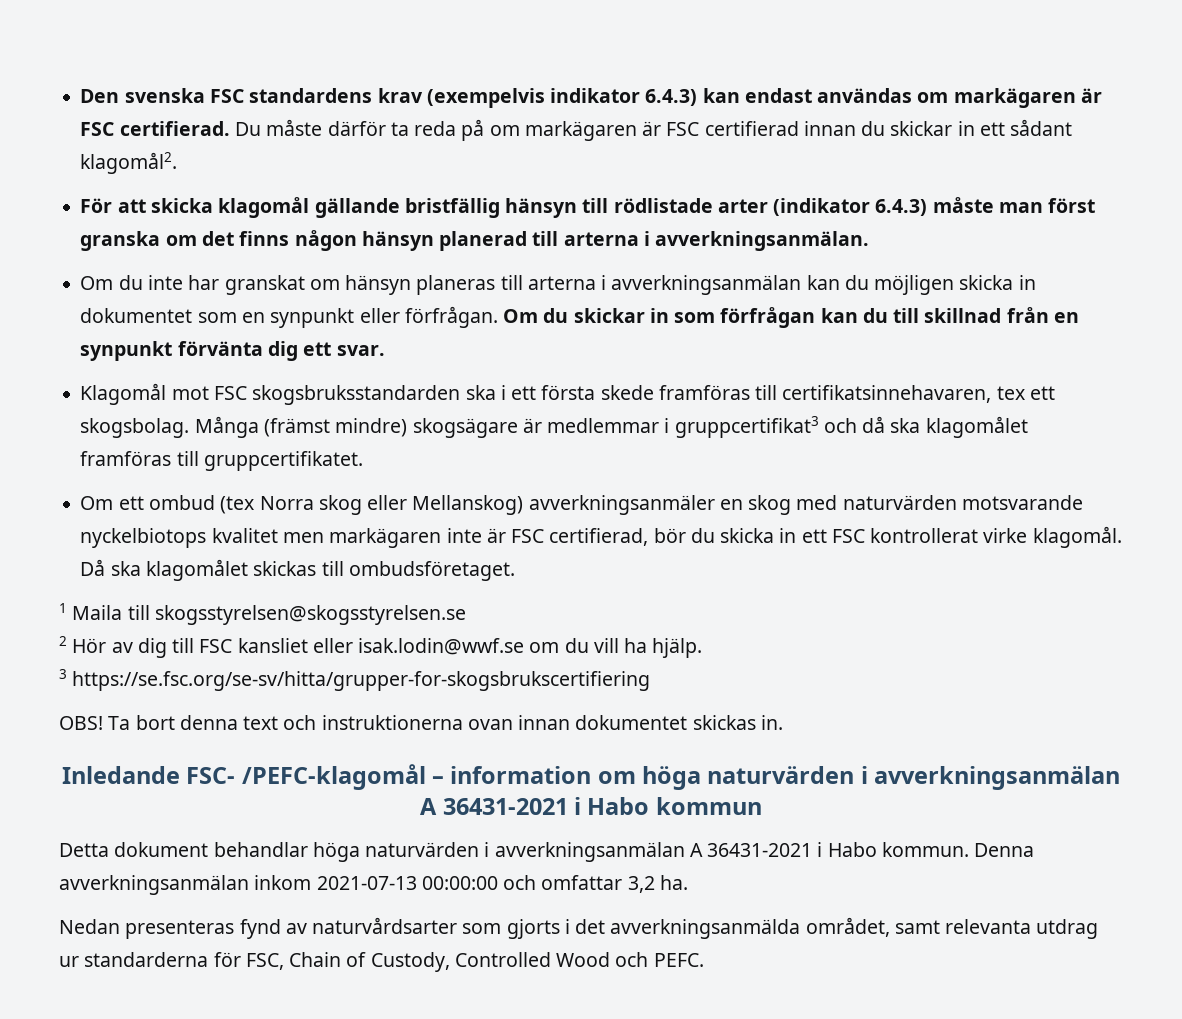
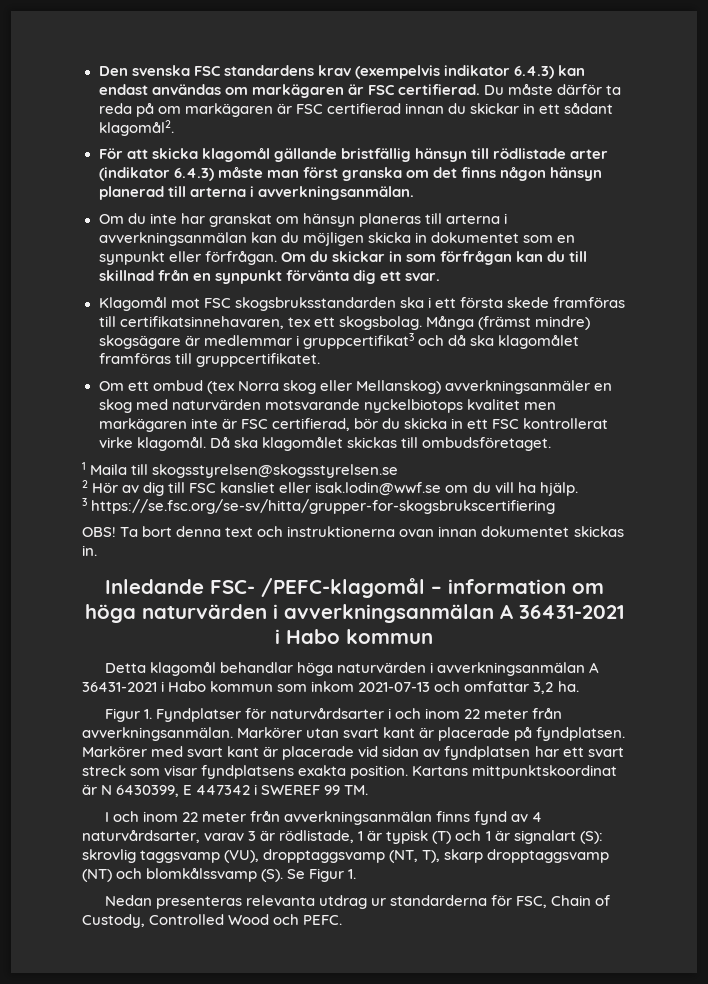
- Detta dokument behandlar höga naturvärden i avverkningsanmälan A 36431-2021 i Habo kommun. Denna avverkningsanmälan inkom 2021-07-13 00:00:00 och omfattar 3,2 ha.
+ Detta klagomål behandlar höga naturvärden i avverkningsanmälan A 36431-2021 i Habo kommun som inkom 2021-07-13 och omfattar 3,2 ha.
- Nedan presenteras fynd av naturvårdsarter som gjorts i det avverkningsanmälda området, samt relevanta utdrag ur standarderna för FSC, Chain of Custody, Controlled Wood och PEFC.
+ Figur 1. Fyndplatser för naturvårdsarter i och inom 22 meter från avverkningsanmälan. Markörer utan svart kant är placerade på fyndplatsen. Markörer med svart kant är placerade vid sidan av fyndplatsen har ett svart streck som visar fyndplatsens exakta position. Kartans mittpunktskoordinat är N 6430399, E 447342 i SWEREF 99 TM.
+ I och inom 22 meter från avverkningsanmälan finns fynd av 4 naturvårdsarter, varav 3 är rödlistade, 1 är typisk (T) och 1 är signalart (S): skrovlig taggsvamp (VU), dropptaggsvamp (NT, T), skarp dropptaggsvamp (NT) och blomkålssvamp (S). Se Figur 1.
+ Nedan presenteras relevanta utdrag ur standarderna för FSC, Chain of Custody, Controlled Wood och PEFC.

